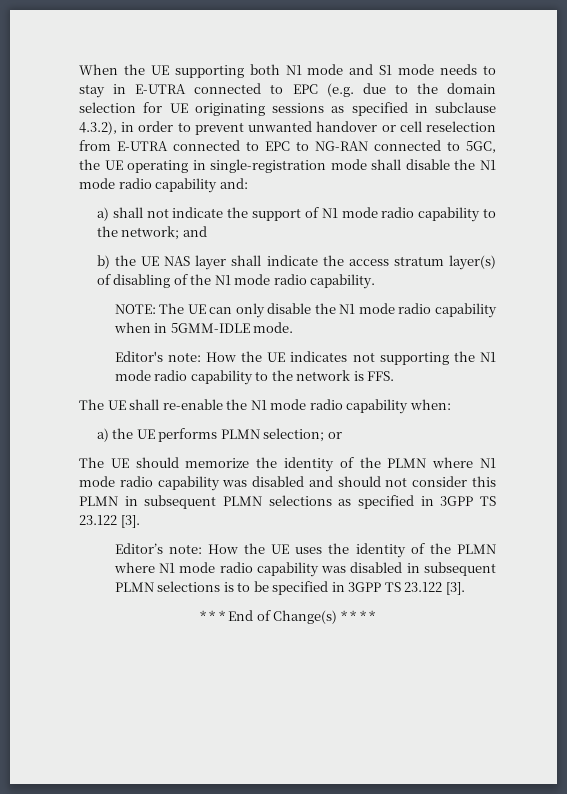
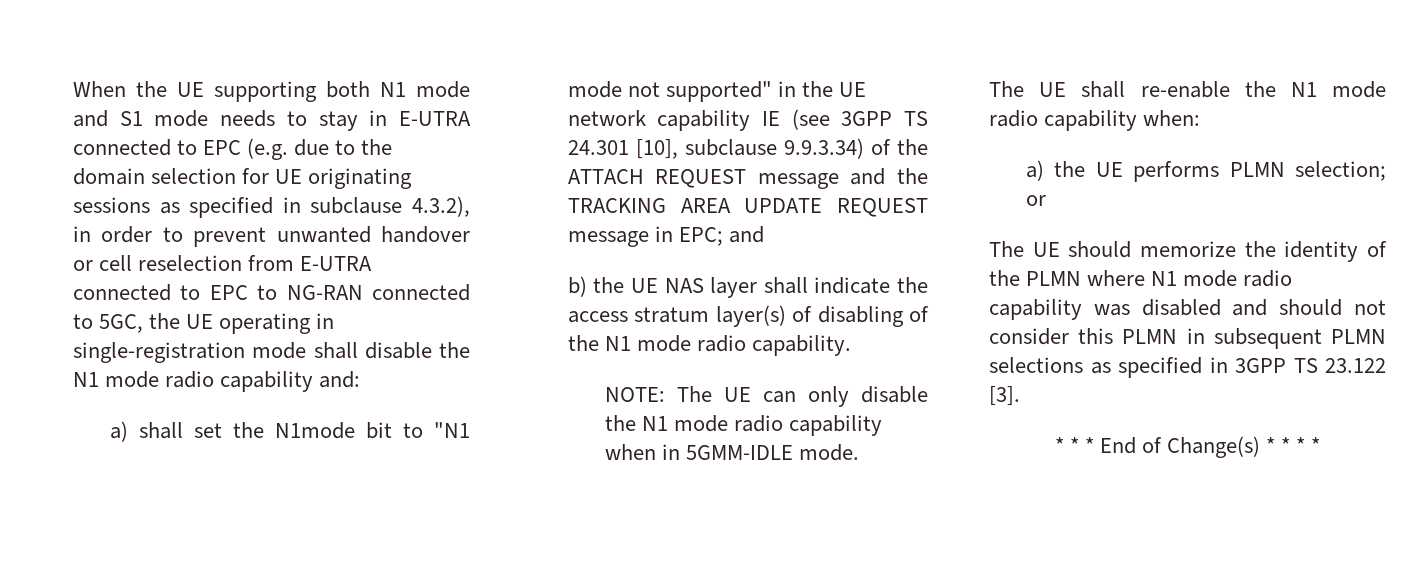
- a) shall not indicate the support of N1 mode radio capability to the network; and
+ a) shall set the N1mode bit to "N1 mode not supported" in the UE network capability IE (see 3GPP TS 24.301 [10], subclause 9.9.3.34) of the ATTACH REQUEST message and the TRACKING AREA UPDATE REQUEST message in EPC; and
- Editor's note: How the UE indicates not supporting the N1 mode radio capability to the network is FFS.
- Editor’s note: How the UE uses the identity of the PLMN where N1 mode radio capability was disabled in subsequent PLMN selections is to be specified in 3GPP TS 23.122 [3].

